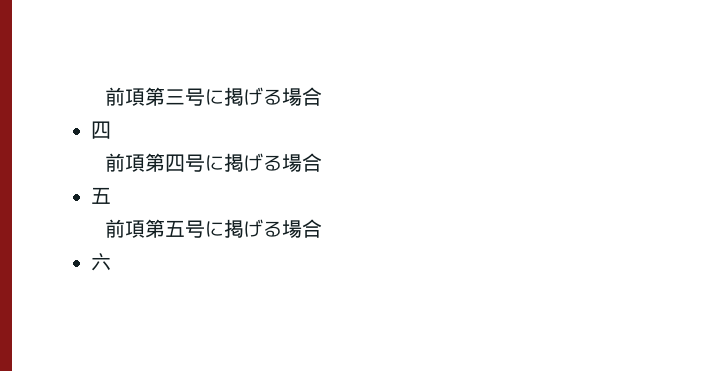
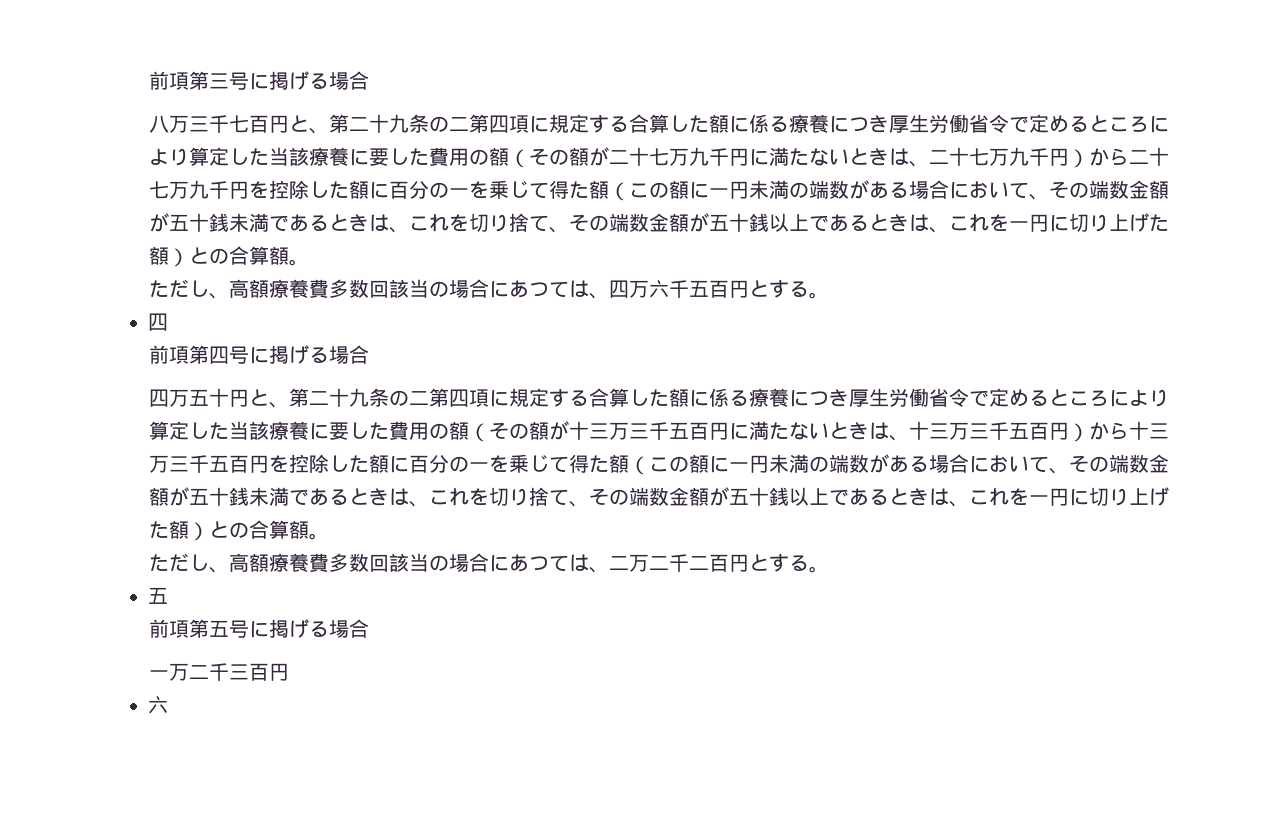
+ 八万三千七百円と、第二十九条の二第四項に規定する合算した額に係る療養につき厚生労働省令で定めるところにより算定した当該療養に要した費用の額（その額が二十七万九千円に満たないときは、二十七万九千円）から二十七万九千円を控除した額に百分の一を乗じて得た額（この額に一円未満の端数がある場合において、その端数金額が五十銭未満であるときは、これを切り捨て、その端数金額が五十銭以上であるときは、これを一円に切り上げた額）との合算額。
+ ただし、高額療養費多数回該当の場合にあつては、四万六千五百円とする。
+ 四万五十円と、第二十九条の二第四項に規定する合算した額に係る療養につき厚生労働省令で定めるところにより算定した当該療養に要した費用の額（その額が十三万三千五百円に満たないときは、十三万三千五百円）から十三万三千五百円を控除した額に百分の一を乗じて得た額（この額に一円未満の端数がある場合において、その端数金額が五十銭未満であるときは、これを切り捨て、その端数金額が五十銭以上であるときは、これを一円に切り上げた額）との合算額。
+ ただし、高額療養費多数回該当の場合にあつては、二万二千二百円とする。
+ 一万二千三百円

